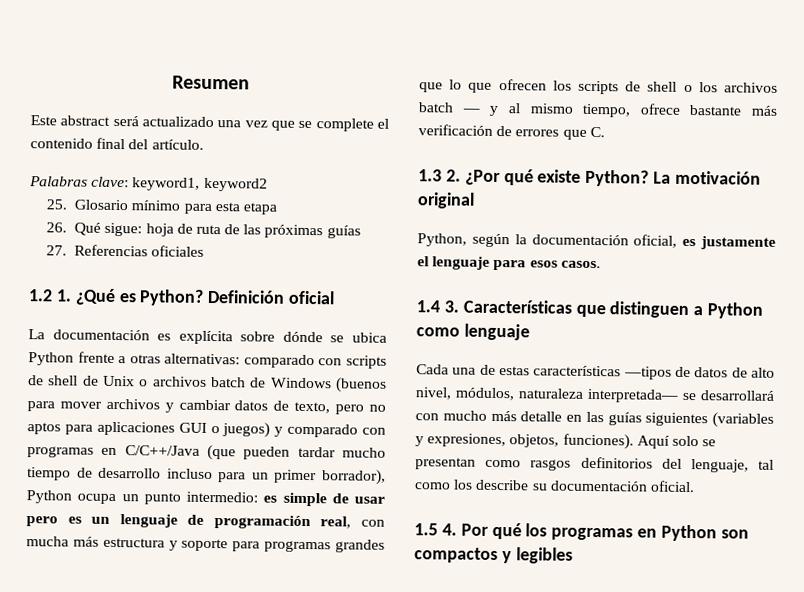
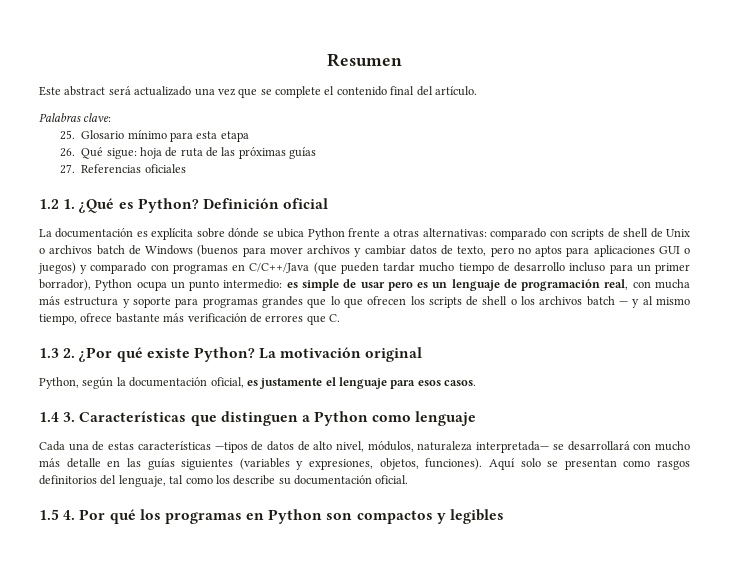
- Palabras clave: keyword1, keyword2
+ Palabras clave:

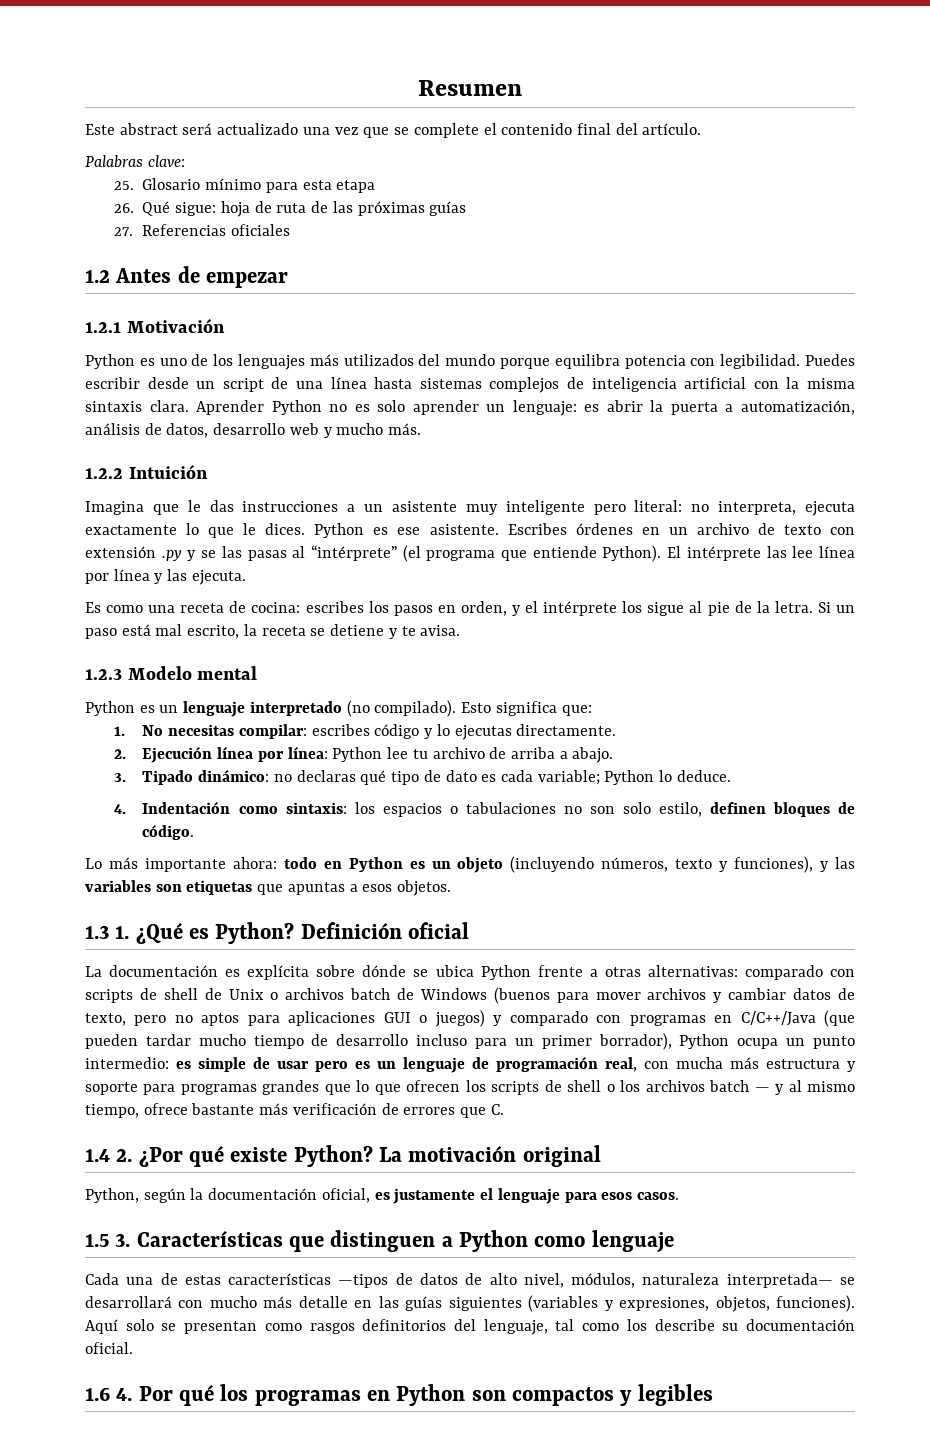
- 1.2 1. ¿Qué es Python?
+ 1.2 Antes de empezar
+ 1.2.1 Motivación
+ Python es uno de los lenguajes más utilizados del mundo porque equilibra potencia con legibilidad. Puedes escribir desde un script de una línea hasta sistemas complejos de inteligencia artificial con la misma sintaxis clara. Aprender Python no es solo aprender un lenguaje: es abrir la puerta a automatización, análisis de datos, desarrollo web y mucho más.
+ 1.2.2 Intuición
+ Imagina que le das instrucciones a un asistente muy inteligente pero literal: no interpreta, ejecuta exactamente lo que le dices. Python es ese asistente. Escribes órdenes en un archivo de texto con extensión .py y se las pasas al “intérprete” (el programa que entiende Python). El intérprete las lee línea por línea y las ejecuta.
+ Es como una receta de cocina: escribes los pasos en orden, y el intérprete los sigue al pie de la letra. Si un paso está mal escrito, la receta se detiene y te avisa.
+ 1.2.3 Modelo mental
+ Python es un lenguaje interpretado (no compilado). Esto significa que:
+ 1. No necesitas compilar: escribes código y lo ejecutas directamente.
+ 2. Ejecución línea por línea: Python lee tu archivo de arriba a abajo.
+ 3. Tipado dinámico: no declaras qué tipo de dato es cada variable; Python lo deduce.
+ 4. Indentación como sintaxis: los espacios o tabulaciones no son solo estilo, definen bloques de código.
+ Lo más importante ahora: todo en Python es un objeto (incluyendo números, texto y funciones), y las variables son etiquetas que apuntas a esos objetos.
+ 1.3 1. ¿Qué es Python?
- 1.3 2. ¿Por qué existe Python?
+ 1.4 2. ¿Por qué existe Python?
- 1.4 3. Características que distinguen a Python como lenguaje
+ 1.5 3. Características que distinguen a Python como lenguaje
- 1.5 4. Por qué los programas en Python son compactos y legibles
+ 1.6 4. Por qué los programas en Python son compactos y legibles

